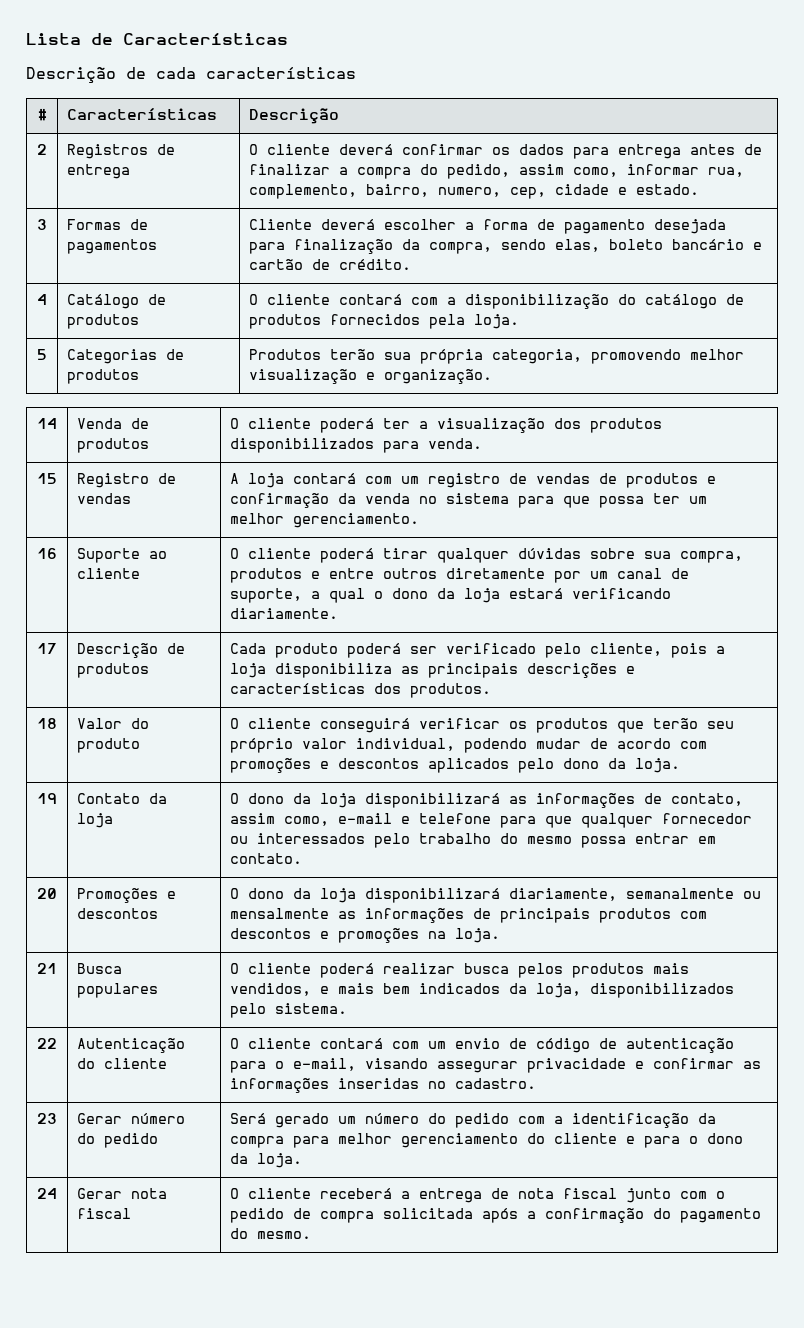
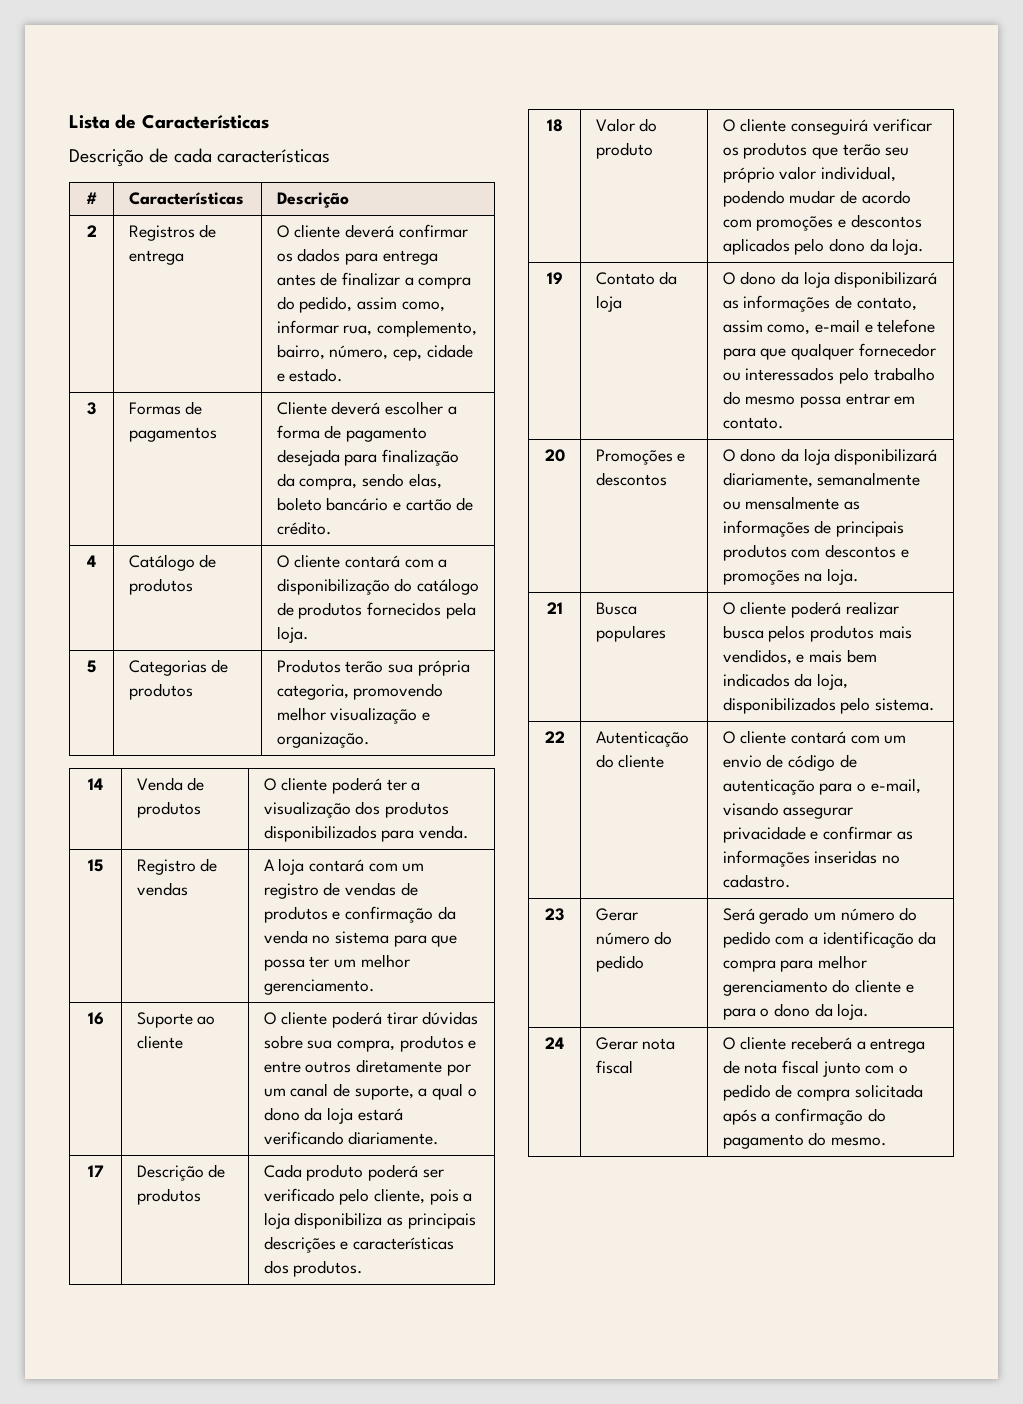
- 2 | Registros de entrega | O cliente deverá confirmar os dados para entrega antes de finalizar a compra do pedido, assim como, informar rua, complemento, bairro, numero, cep, cidade e estado.
+ 2 | Registros de entrega | O cliente deverá confirmar os dados para entrega antes de finalizar a compra do pedido, assim como, informar rua, complemento, bairro, número, cep, cidade e estado.
- 16 | Suporte ao cliente | O cliente poderá tirar qualquer dúvidas sobre sua compra, produtos e entre outros diretamente por um canal de suporte, a qual o dono da loja estará verificando diariamente.
+ 16 | Suporte ao cliente | O cliente poderá tirar dúvidas sobre sua compra, produtos e entre outros diretamente por um canal de suporte, a qual o dono da loja estará verificando diariamente.

